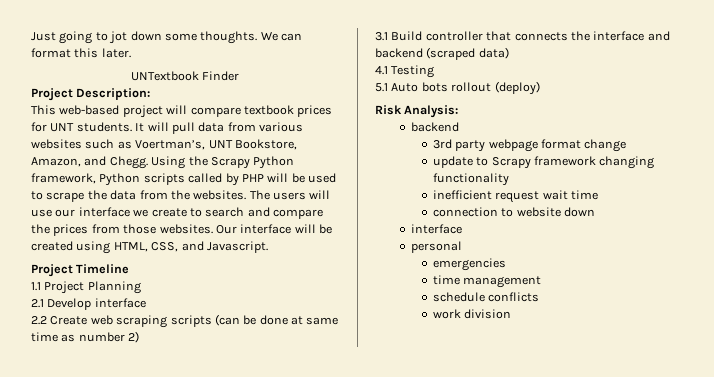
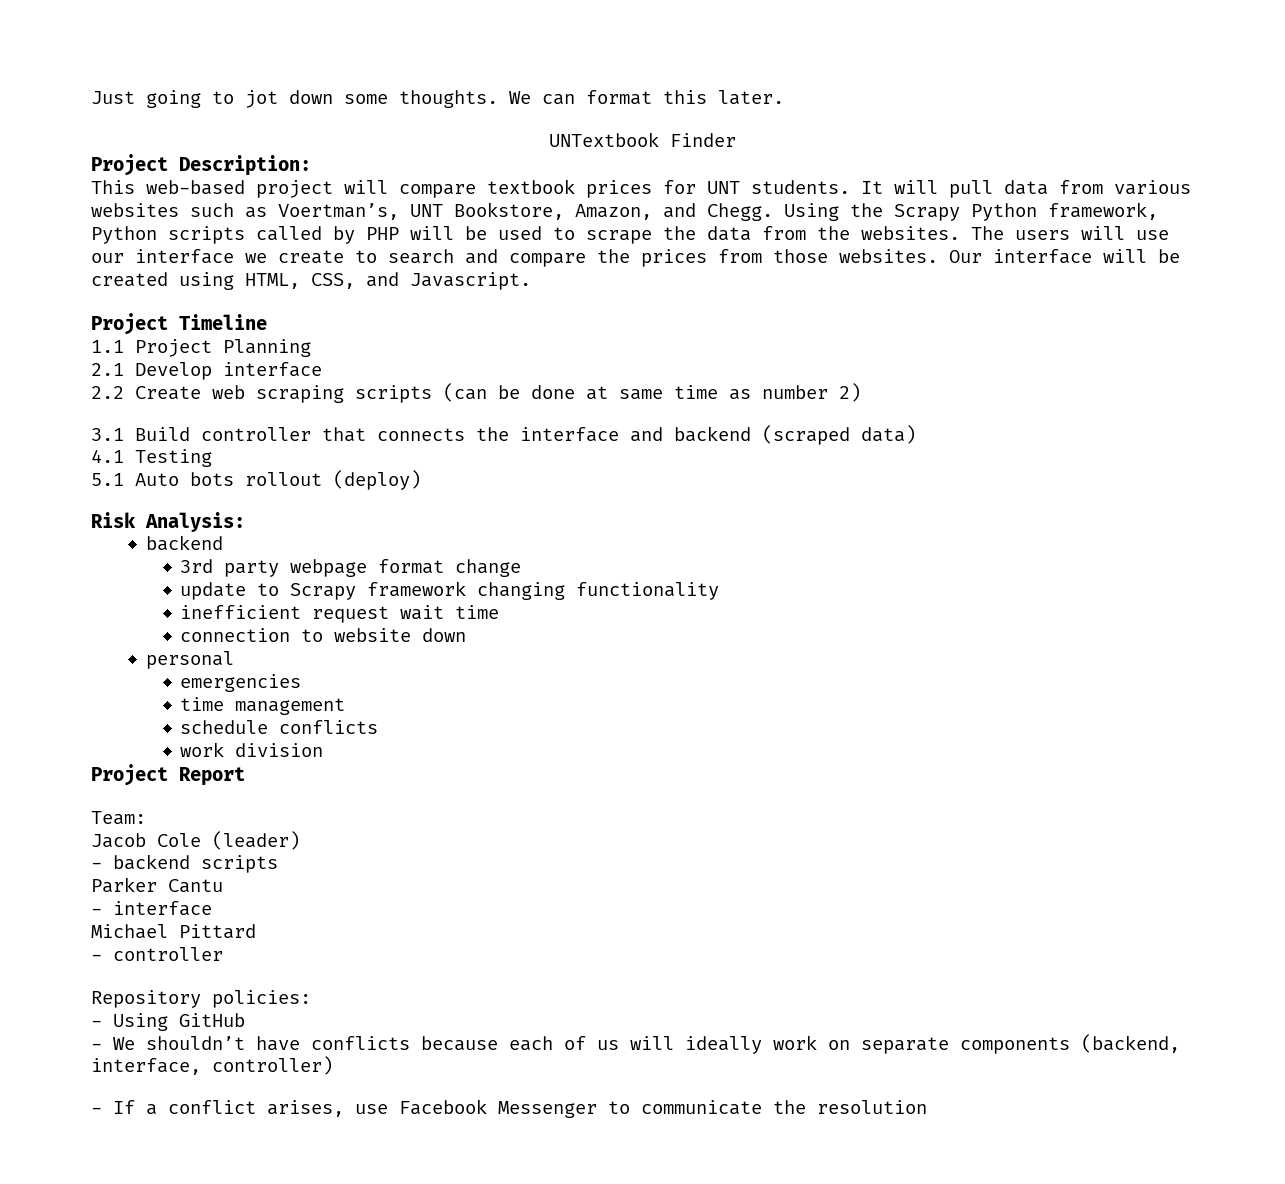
  connection to website down
- interface
+ Project Report
+ Team:
+ Jacob Cole (leader)
+ - backend scripts
+ Parker Cantu
+ - interface
+ Michael Pittard
+ - controller
+ Repository policies:
+ - Using GitHub
+ - We shouldn’t have conflicts because each of us will ideally work on separate components (backend, interface, controller)
+ - If a conflict arises, use Facebook Messenger to communicate the resolution

